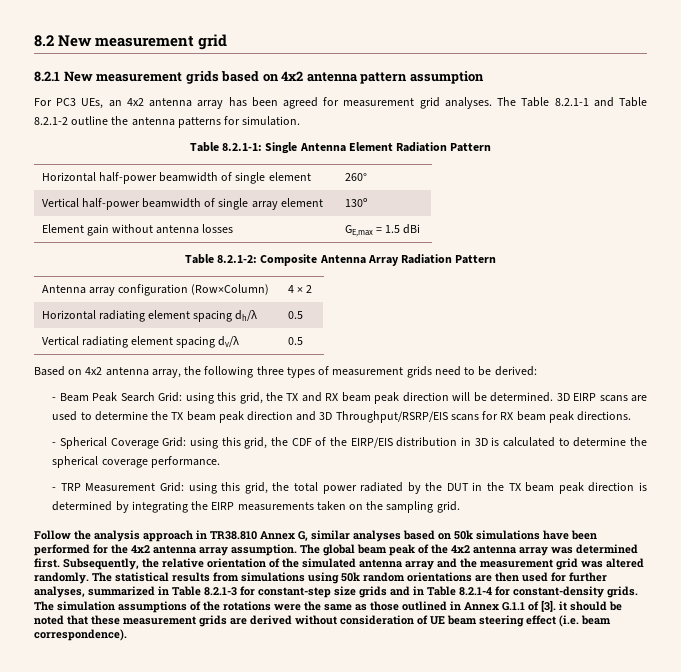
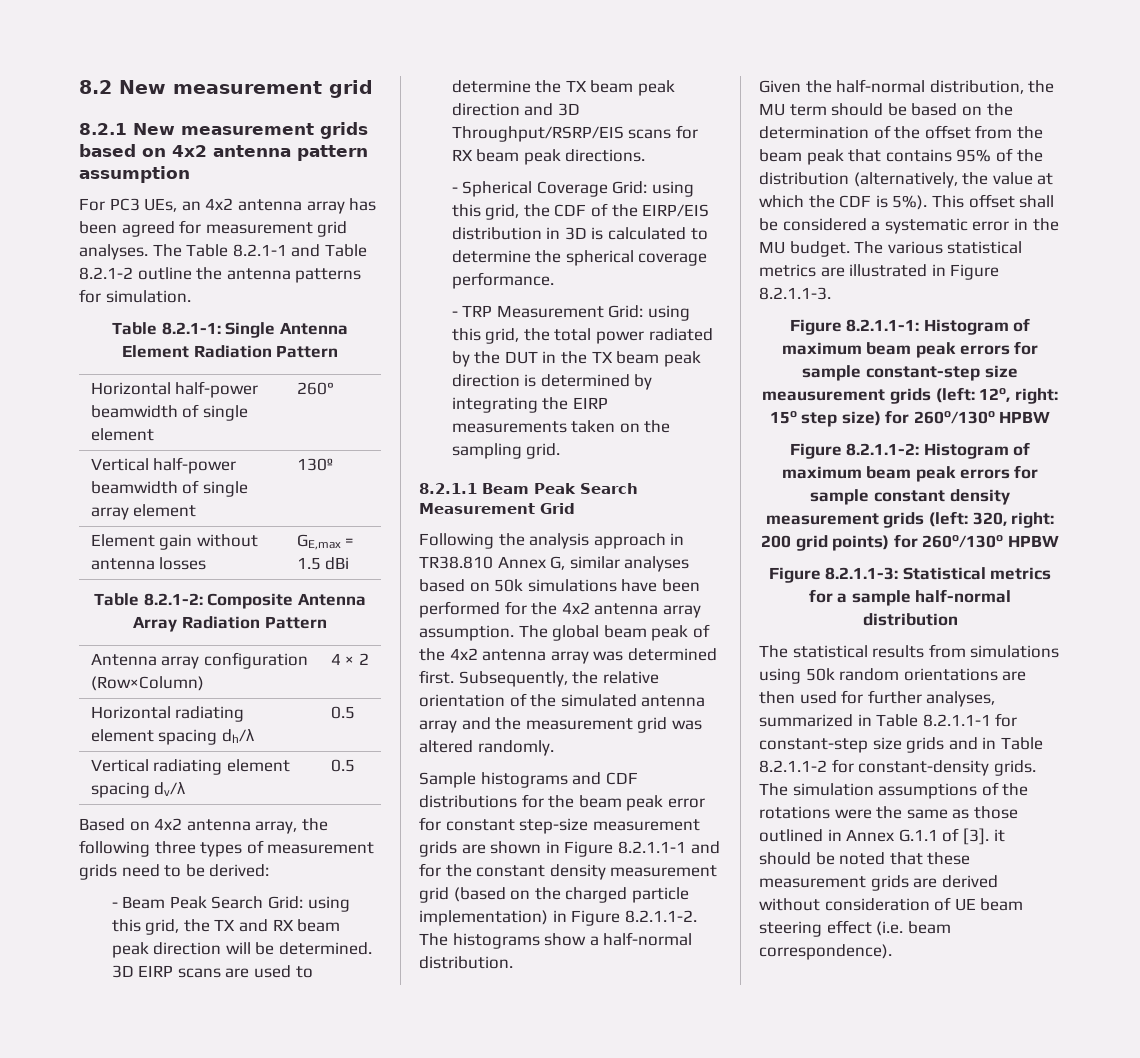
- Follow the analysis approach in TR38.810 Annex G, similar analyses based on 50k simulations have been performed for the 4x2 antenna array assumption.
+ 8.2.1.1 Beam Peak Search Measurement Grid
+ Following the analysis approach in TR38.810 Annex G, similar analyses based on 50k simulations have been performed for the 4x2 antenna array assumption.
- Subsequently, the relative orientation of the simulated antenna array and the measurement grid was altered randomly. The statistical results from simulations using 50k random orientations are then used for further analyses, summarized in Table 8.2.1-3 for constant-step size grids and in Table 8.2.1-4 for constant-density grids.
+ Subsequently, the relative orientation of the simulated antenna array and the measurement grid was altered randomly.
+ Sample histograms and CDF distributions for the beam peak error for constant step-size measurement grids are shown in Figure 8.2.1.1-1 and for the constant density measurement grid (based on the charged particle implementation) in Figure 8.2.1.1-2. The histograms show a half-normal distribution.
+ Given the half-normal distribution, the MU term should be based on the determination of the offset from the beam peak that contains 95% of the distribution (alternatively, the value at which the CDF is 5%). This offset shall be considered a systematic error in the MU budget. The various statistical metrics are illustrated in Figure 8.2.1.1-3.
+ Figure 8.2.1.1-1: Histogram of maximum beam peak errors for sample constant-step size meausurement grids (left: 12o, right: 15o step size) for 260o/130o HPBW
+ Figure 8.2.1.1-2: Histogram of maximum beam peak errors for sample constant density measurement grids (left: 320, right: 200 grid points) for 260o/130o HPBW
+ Figure 8.2.1.1-3: Statistical metrics for a sample half-normal distribution
+ The statistical results from simulations using 50k random orientations are then used for further analyses, summarized in Table 8.2.1.1-1 for constant-step size grids and in Table 8.2.1.1-2 for constant-density grids.

